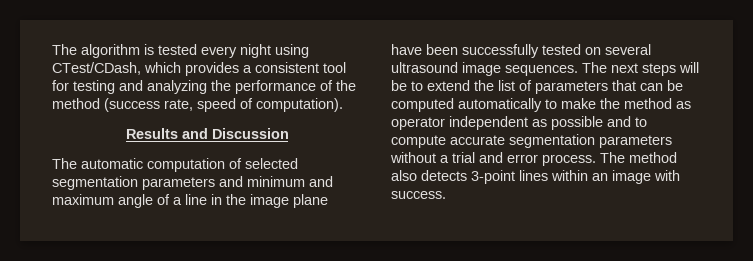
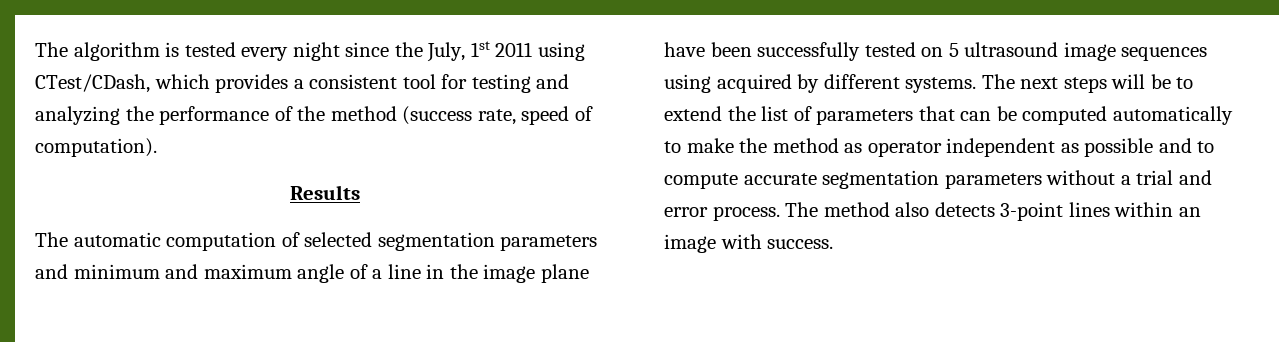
- The algorithm is tested every night using CTest/CDash, which provides a consistent tool for testing and analyzing the performance of the method (success rate, speed of computation).
+ The algorithm is tested every night since the July, 1st 2011 using CTest/CDash, which provides a consistent tool for testing and analyzing the performance of the method (success rate, speed of computation).
- Results and Discussion
+ Results
- The automatic computation of selected segmentation parameters and minimum and maximum angle of a line in the image plane have been successfully tested on several ultrasound image sequences.
+ The automatic computation of selected segmentation parameters and minimum and maximum angle of a line in the image plane have been successfully tested on 5 ultrasound image sequences using acquired by different systems.

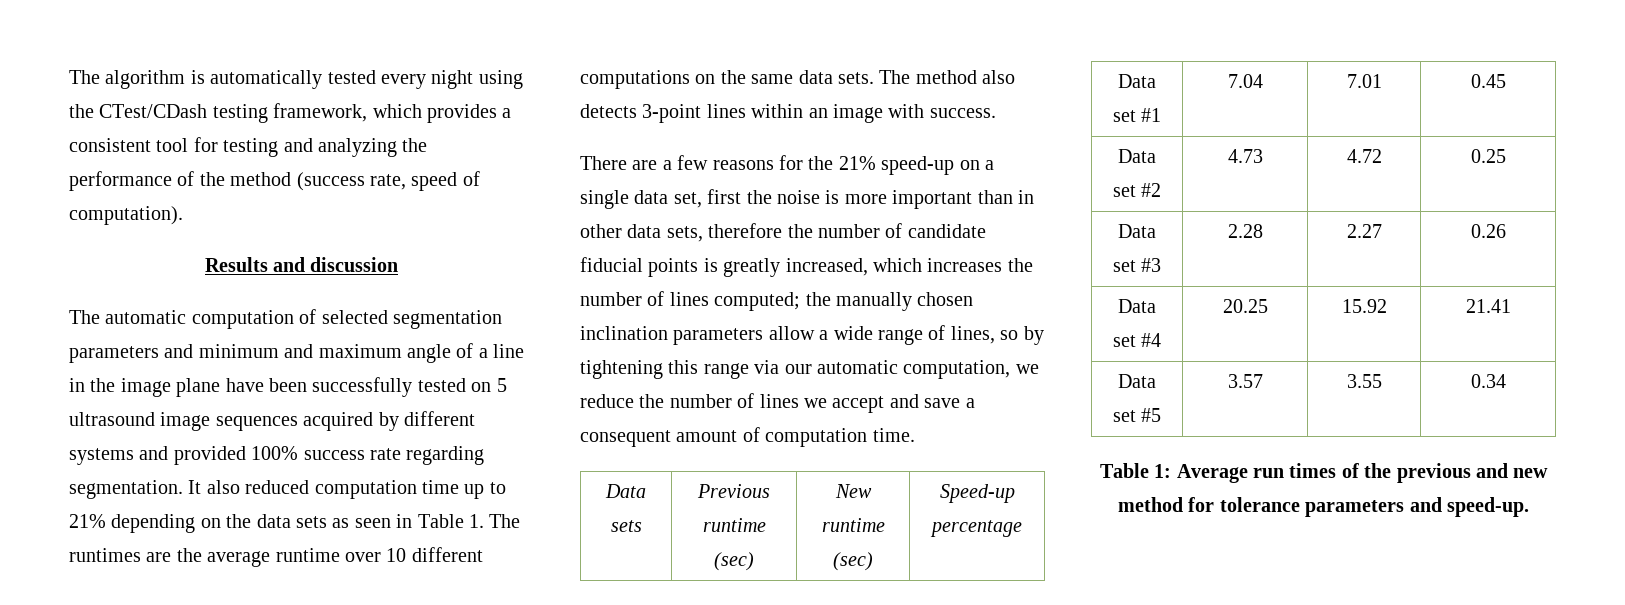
- The algorithm is tested every night since the July, 1st 2011 using CTest/CDash, which provides a consistent tool for testing and analyzing the performance of the method (success rate, speed of computation).
+ The algorithm is automatically tested every night using the CTest/CDash testing framework, which provides a consistent tool for testing and analyzing the performance of the method (success rate, speed of computation).
- Results
+ Results and discussion
- The automatic computation of selected segmentation parameters and minimum and maximum angle of a line in the image plane have been successfully tested on 5 ultrasound image sequences using acquired by different systems. The next steps will be to extend the list of parameters that can be computed automatically to make the method as operator independent as possible and to compute accurate segmentation parameters without a trial and error process.
+ The automatic computation of selected segmentation parameters and minimum and maximum angle of a line in the image plane have been successfully tested on 5 ultrasound image sequences acquired by different systems and provided 100% success rate regarding segmentation. It also reduced computation time up to 21% depending on the data sets as seen in Table 1. The runtimes are the average runtime over 10 different computations on the same data sets.
+ There are a few reasons for the 21% speed-up on a single data set, first the noise is more important than in other data sets, therefore the number of candidate fiducial points is greatly increased, which increases the number of lines computed; the manually chosen inclination parameters allow a wide range of lines, so by tightening this range via our automatic computation, we reduce the number of lines we accept and save a consequent amount of computation time.
+ Data sets | Previous runtime (sec) | New runtime (sec) | Speed-up percentage
+ Data set #1 | 7.04 | 7.01 | 0.45
+ Data set #2 | 4.73 | 4.72 | 0.25
+ Data set #3 | 2.28 | 2.27 | 0.26
+ Data set #4 | 20.25 | 15.92 | 21.41
+ Data set #5 | 3.57 | 3.55 | 0.34
+ Table 1: Average run times of the previous and new method for tolerance parameters and speed-up.

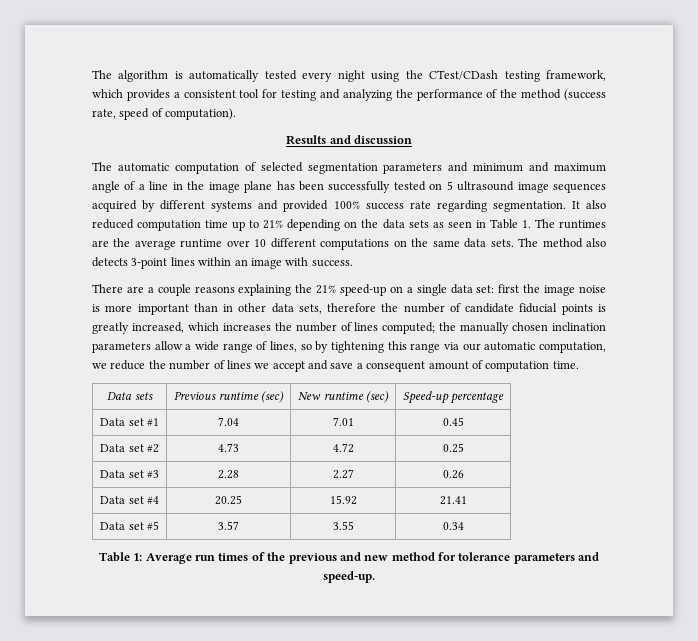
- The automatic computation of selected segmentation parameters and minimum and maximum angle of a line in the image plane have been successfully tested on 5 ultrasound image sequences acquired by different systems and provided 100% success rate regarding segmentation.
+ The automatic computation of selected segmentation parameters and minimum and maximum angle of a line in the image plane has been successfully tested on 5 ultrasound image sequences acquired by different systems and provided 100% success rate regarding segmentation.
- There are a few reasons for the 21% speed-up on a single data set, first the noise is more important than in other data sets, therefore the number of candidate fiducial points is greatly increased, which increases the number of lines computed;
+ There are a couple reasons explaining the 21% speed-up on a single data set: first the image noise is more important than in other data sets, therefore the number of candidate fiducial points is greatly increased, which increases the number of lines computed;

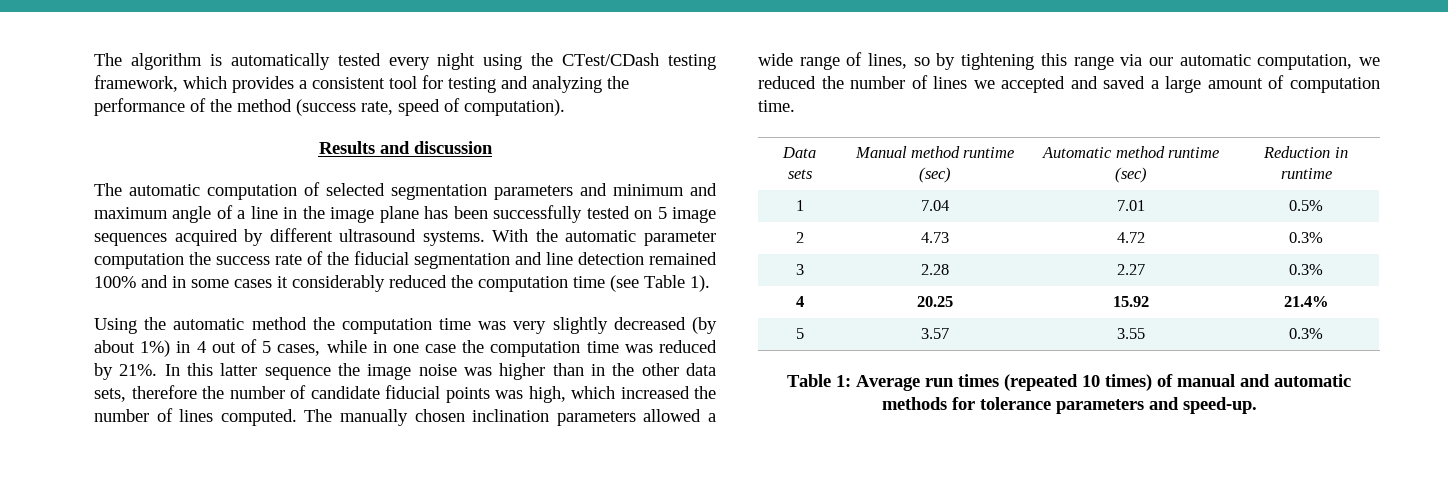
- The automatic computation of selected segmentation parameters and minimum and maximum angle of a line in the image plane has been successfully tested on 5 ultrasound image sequences acquired by different systems and provided 100% success rate regarding segmentation. It also reduced computation time up to 21% depending on the data sets as seen in Table 1. The runtimes are the average runtime over 10 different computations on the same data sets. The method also detects 3-point lines within an image with success.
- There are a couple reasons explaining the 21% speed-up on a single data set: first the image noise is more important than in other data sets, therefore the number of candidate fiducial points is greatly increased, which increases the number of lines computed; the manually chosen inclination parameters allow a wide range of lines, so by tightening this range via our automatic computation, we reduce the number of lines we accept and save a consequent amount of computation time.
+ The automatic computation of selected segmentation parameters and minimum and maximum angle of a line in the image plane has been successfully tested on 5 image sequences acquired by different ultrasound systems. With the automatic parameter computation the success rate of the fiducial segmentation and line detection remained 100% and in some cases it considerably reduced the computation time (see Table 1).
+ Using the automatic method the computation time was very slightly decreased (by about 1%) in 4 out of 5 cases, while in one case the computation time was reduced by 21%. In this latter sequence the image noise was higher than in the other data sets, therefore the number of candidate fiducial points was high, which increased the number of lines computed. The manually chosen inclination parameters allowed a wide range of lines, so by tightening this range via our automatic computation, we reduced the number of lines we accepted and saved a large amount of computation time.
- Data sets | Previous runtime (sec) | New runtime (sec) | Speed-up percentage
- Data set #1 | 7.04 | 7.01 | 0.45
- Data set #2 | 4.73 | 4.72 | 0.25
- Data set #3 | 2.28 | 2.27 | 0.26
- Data set #4 | 20.25 | 15.92 | 21.41
- Data set #5 | 3.57 | 3.55 | 0.34
+ Data sets | Manual method runtime (sec) | Automatic method runtime (sec) | Reduction in runtime
+ 1 | 7.04 | 7.01 | 0.5%
+ 2 | 4.73 | 4.72 | 0.3%
+ 3 | 2.28 | 2.27 | 0.3%
+ 4 | 20.25 | 15.92 | 21.4%
+ 5 | 3.57 | 3.55 | 0.3%
- Table 1: Average run times of the previous and new method for tolerance parameters and speed-up.
+ Table 1: Average run times (repeated 10 times) of manual and automatic methods for tolerance parameters and speed-up.

